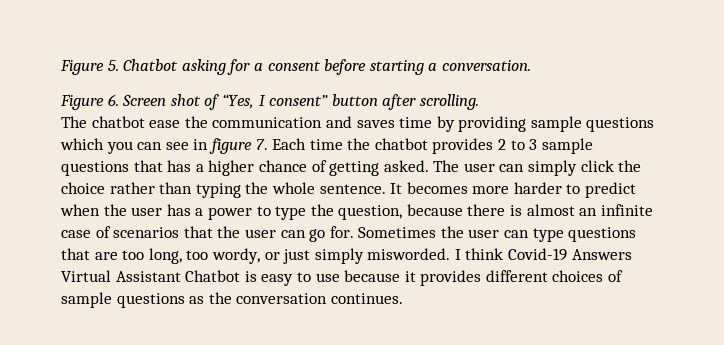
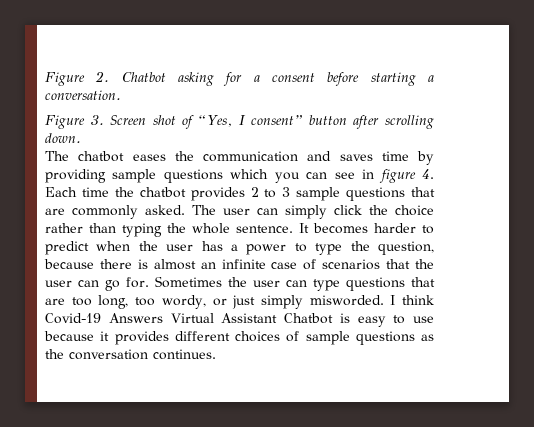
- Figure 5. Chatbot asking for a consent before starting a conversation.
+ Figure 2. Chatbot asking for a consent before starting a conversation.
- Figure 6. Screen shot of “Yes, I consent” button after scrolling.
+ Figure 3. Screen shot of “Yes, I consent” button after scrolling down.
- The chatbot ease the communication and saves time by providing sample questions which you can see in figure 7. Each time the chatbot provides 2 to 3 sample questions that has a higher chance of getting asked.
+ The chatbot eases the communication and saves time by providing sample questions which you can see in figure 4. Each time the chatbot provides 2 to 3 sample questions that are commonly asked.
- It becomes more harder to predict when the user has a power to type the question, because there is almost an infinite case of scenarios that the user can go for.
+ It becomes harder to predict when the user has a power to type the question, because there is almost an infinite case of scenarios that the user can go for.

